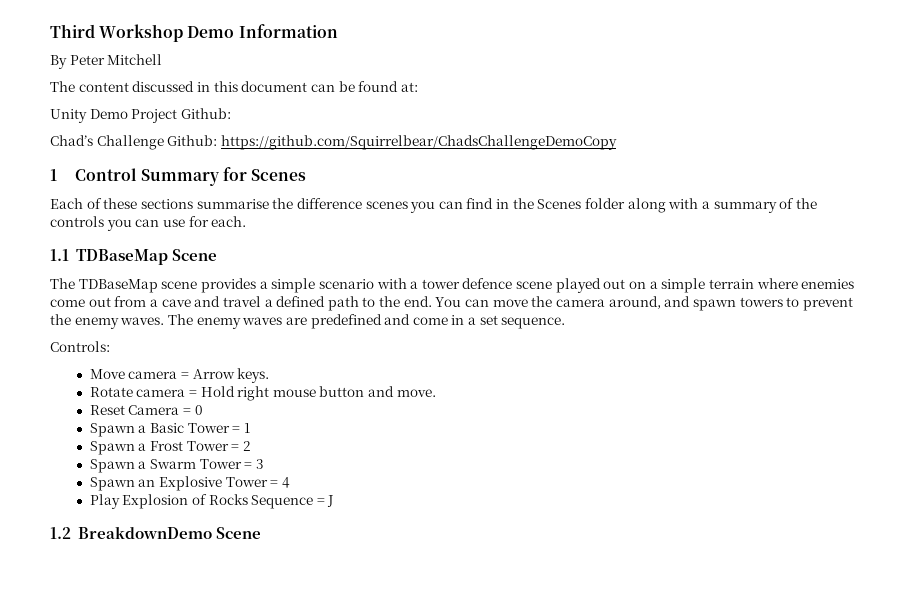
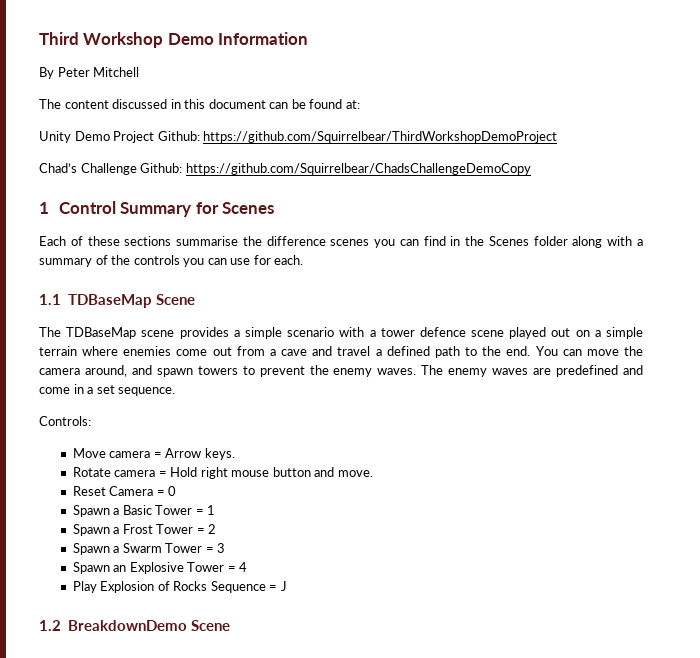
- Unity Demo Project Github:
+ Unity Demo Project Github: https://github.com/Squirrelbear/ThirdWorkshopDemoProject

